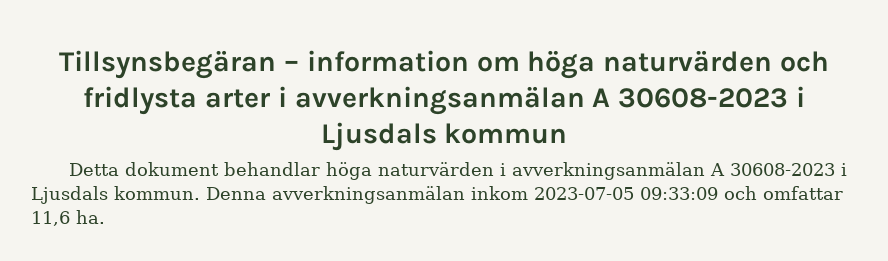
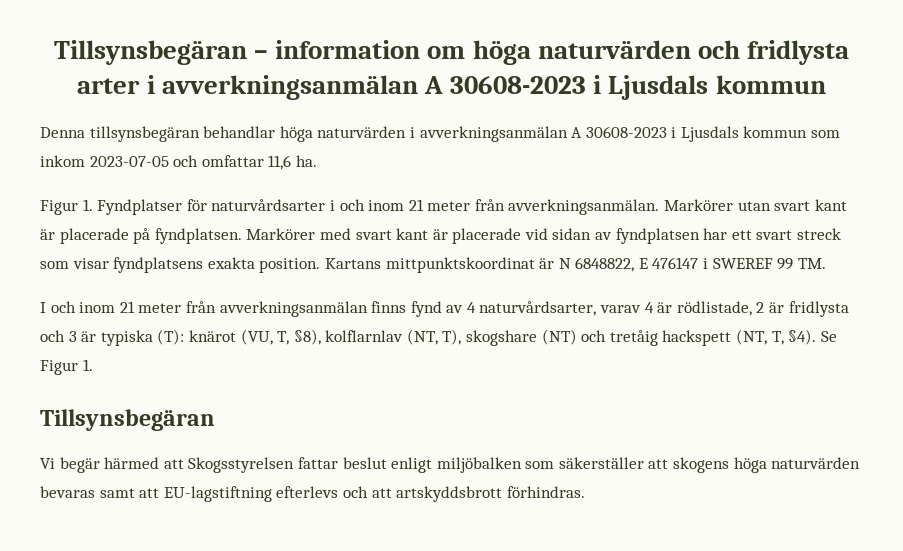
- Detta dokument behandlar höga naturvärden i avverkningsanmälan A 30608-2023 i Ljusdals kommun. Denna avverkningsanmälan inkom 2023-07-05 09:33:09 och omfattar 11,6 ha.
+ Denna tillsynsbegäran behandlar höga naturvärden i avverkningsanmälan A 30608-2023 i Ljusdals kommun som inkom 2023-07-05 och omfattar 11,6 ha.
+ Figur 1. Fyndplatser för naturvårdsarter i och inom 21 meter från avverkningsanmälan. Markörer utan svart kant är placerade på fyndplatsen. Markörer med svart kant är placerade vid sidan av fyndplatsen har ett svart streck som visar fyndplatsens exakta position. Kartans mittpunktskoordinat är N 6848822, E 476147 i SWEREF 99 TM.
+ I och inom 21 meter från avverkningsanmälan finns fynd av 4 naturvårdsarter, varav 4 är rödlistade, 2 är fridlysta och 3 är typiska (T): knärot (VU, T, §8), kolflarnlav (NT, T), skogshare (NT) och tretåig hackspett (NT, T, §4). Se Figur 1.
+ Tillsynsbegäran
+ Vi begär härmed att Skogsstyrelsen fattar beslut enligt miljöbalken som säkerställer att skogens höga naturvärden bevaras samt att EU-lagstiftning efterlevs och att artskyddsbrott förhindras.

